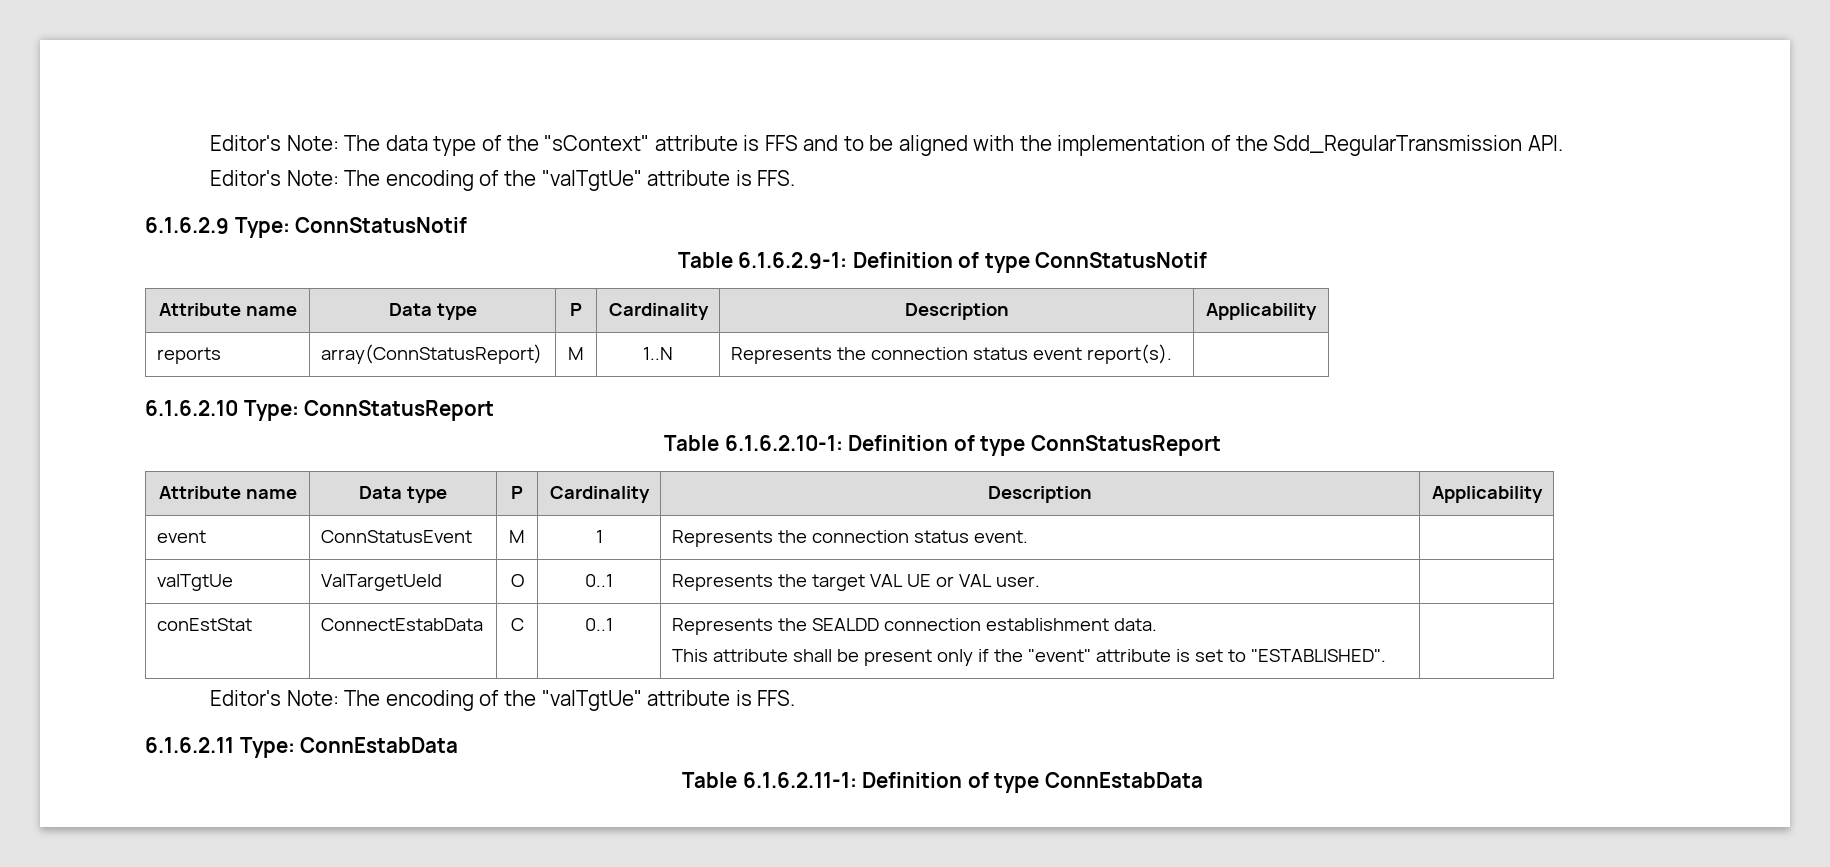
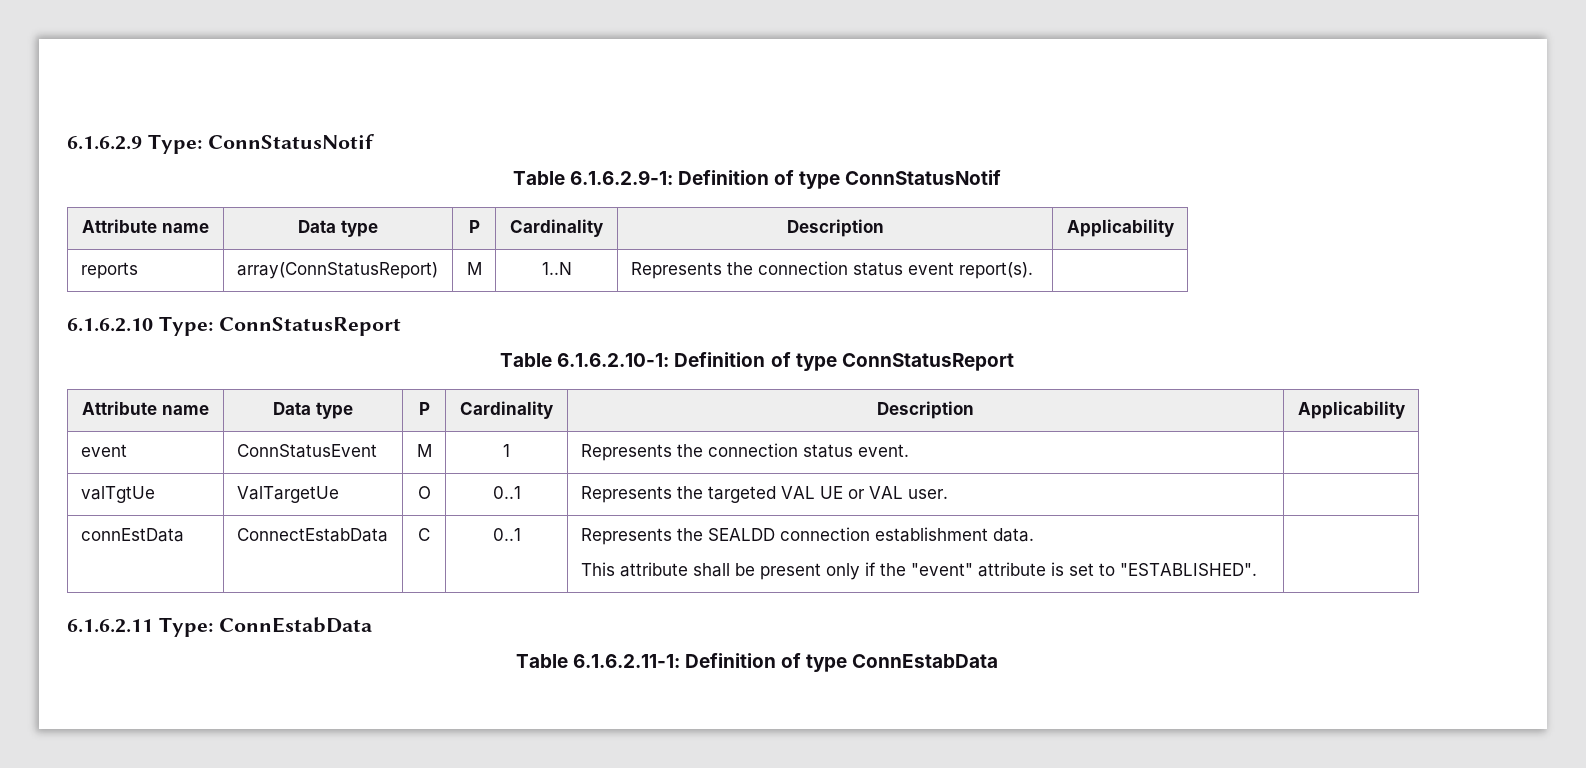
- Editor's Note: The data type of the "sContext" attribute is FFS and to be aligned with the implementation of the Sdd_RegularTransmission API.
- Editor's Note: The encoding of the "valTgtUe" attribute is FFS.
- valTgtUe | ValTargetUeId | O | 0..1 | Represents the target VAL UE or VAL user. |
+ valTgtUe | ValTargetUe | O | 0..1 | Represents the targeted VAL UE or VAL user. |
- conEstStat | ConnectEstabData | C | 0..1 | Represents the SEALDD connection establishment data.
+ connEstData | ConnectEstabData | C | 0..1 | Represents the SEALDD connection establishment data.
  This attribute shall be present only if the "event" attribute is set to "ESTABLISHED". |
- Editor's Note: The encoding of the "valTgtUe" attribute is FFS.

